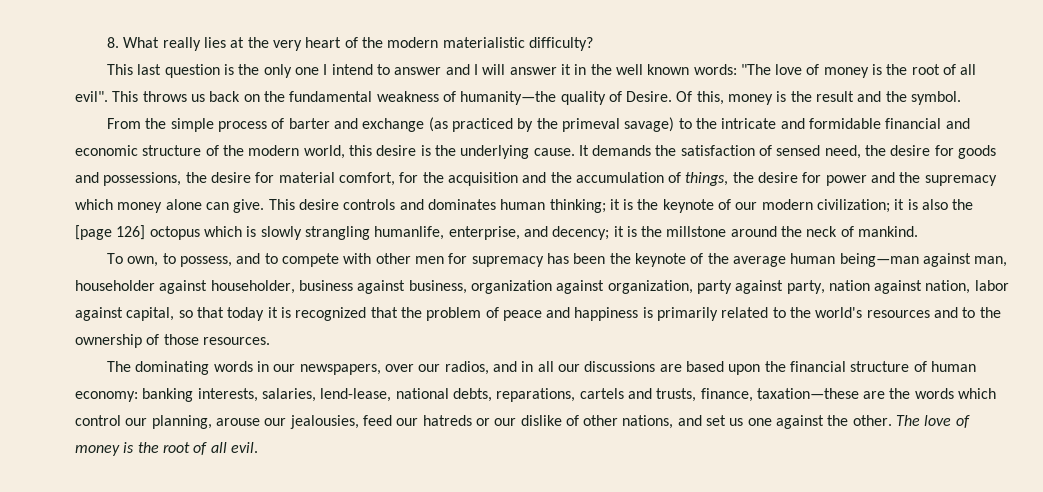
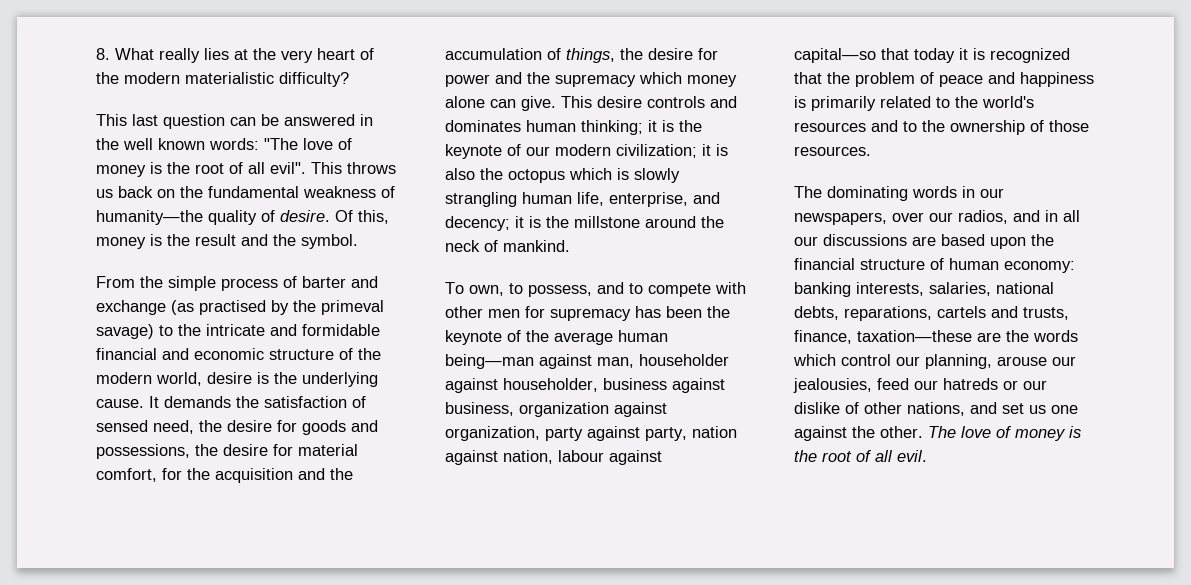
- This last question is the only one I intend to answer and I will answer it in the well known words: "The love of money is the root of all evil".
+ This last question can be answered in the well known words: "The love of money is the root of all evil".
- This throws us back on the fundamental weakness of humanity—the quality of Desire.
+ This throws us back on the fundamental weakness of humanity—the quality of desire.
- From the simple process of barter and exchange (as practiced by the primeval savage) to the intricate and formidable financial and economic structure of the modern world, this desire is the underlying cause.
+ From the simple process of barter and exchange (as practised by the primeval savage) to the intricate and formidable financial and economic structure of the modern world, desire is the underlying cause.
- This desire controls and dominates human thinking; it is the keynote of our modern civilization; it is also the [page 126] octopus which is slowly strangling humanlife, enterprise, and decency; it is the millstone around the neck of mankind.
+ This desire controls and dominates human thinking; it is the keynote of our modern civilization; it is also the octopus which is slowly strangling human life, enterprise, and decency; it is the millstone around the neck of mankind.
- To own, to possess, and to compete with other men for supremacy has been the keynote of the average human being—man against man, householder against householder, business against business, organization against organization, party against party, nation against nation, labor against capital, so that today it is recognized that the problem of peace and happiness is primarily related to the world's resources and to the ownership of those resources.
+ To own, to possess, and to compete with other men for supremacy has been the keynote of the average human being—man against man, householder against householder, business against business, organization against organization, party against party, nation against nation, labour against capital—so that today it is recognized that the problem of peace and happiness is primarily related to the world's resources and to the ownership of those resources.
- The dominating words in our newspapers, over our radios, and in all our discussions are based upon the financial structure of human economy: banking interests, salaries, lend-lease, national debts, reparations, cartels and trusts, finance, taxation—these are the words which control our planning, arouse our jealousies, feed our hatreds or our dislike of other nations, and set us one against the other.
+ The dominating words in our newspapers, over our radios, and in all our discussions are based upon the financial structure of human economy: banking interests, salaries, national debts, reparations, cartels and trusts, finance, taxation—these are the words which control our planning, arouse our jealousies, feed our hatreds or our dislike of other nations, and set us one against the other.

